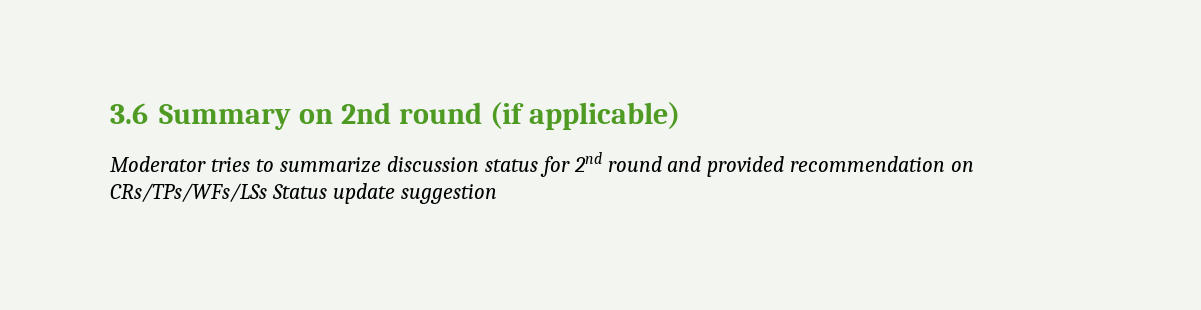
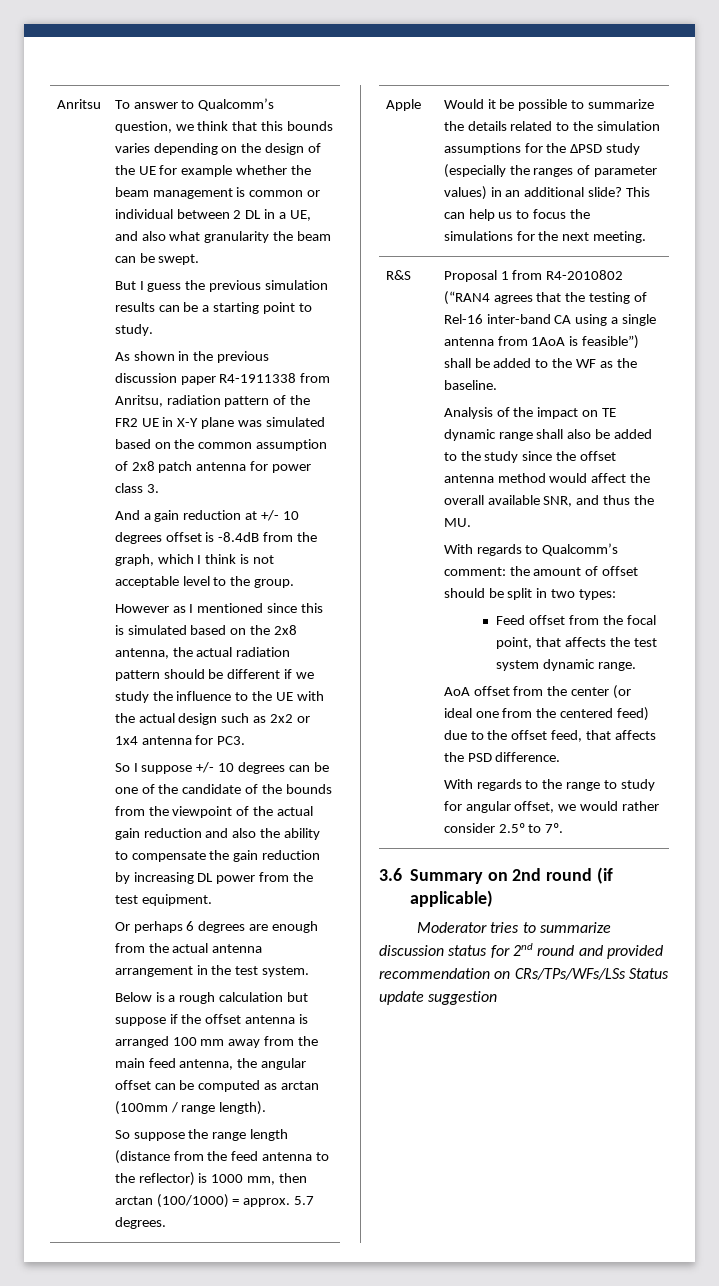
+ Anritsu | To answer to Qualcomm’s question, we think that this bounds varies depending on the design of the UE for example whether the beam management is common or individual between 2 DL in a UE, and also what granularity the beam can be swept.
+ But I guess the previous simulation results can be a starting point to study.
+ As shown in the previous discussion paper R4-1911338 from Anritsu, radiation pattern of the FR2 UE in X-Y plane was simulated based on the common assumption of 2x8 patch antenna for power class 3.
+ And a gain reduction at +/- 10 degrees offset is -8.4dB from the graph, which I think is not acceptable level to the group.
+ However as I mentioned since this is simulated based on the 2x8 antenna, the actual radiation pattern should be different if we study the influence to the UE with the actual design such as 2x2 or 1x4 antenna for PC3.
+ So I suppose +/- 10 degrees can be one of the candidate of the bounds from the viewpoint of the actual gain reduction and also the ability to compensate the gain reduction by increasing DL power from the test equipment.
+ Or perhaps 6 degrees are enough from the actual antenna arrangement in the test system.
+ Below is a rough calculation but suppose if the offset antenna is arranged 100 mm away from the main feed antenna, the angular offset can be computed as arctan (100mm / range length).
+ So suppose the range length (distance from the feed antenna to the reflector) is 1000 mm, then arctan (100/1000) = approx. 5.7 degrees.
+ Apple | Would it be possible to summarize the details related to the simulation assumptions for the ∆PSD study (especially the ranges of parameter values) in an additional slide? This can help us to focus the simulations for the next meeting.
+ R&S | Proposal 1 from R4-2010802 (“RAN4 agrees that the testing of Rel-16 inter-band CA using a single antenna from 1AoA is feasible”) shall be added to the WF as the baseline.
+ Analysis of the impact on TE dynamic range shall also be added to the study since the offset antenna method would affect the overall available SNR, and thus the MU.
+ With regards to Qualcomm’s comment: the amount of offset should be split in two types:
+ Feed offset from the focal point, that affects the test system dynamic range.
+ AoA offset from the center (or ideal one from the centered feed) due to the offset feed, that affects the PSD difference.
+ With regards to the range to study for angular offset, we would rather consider 2.5º to 7º.

